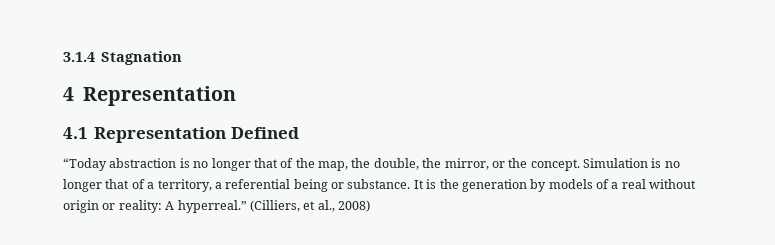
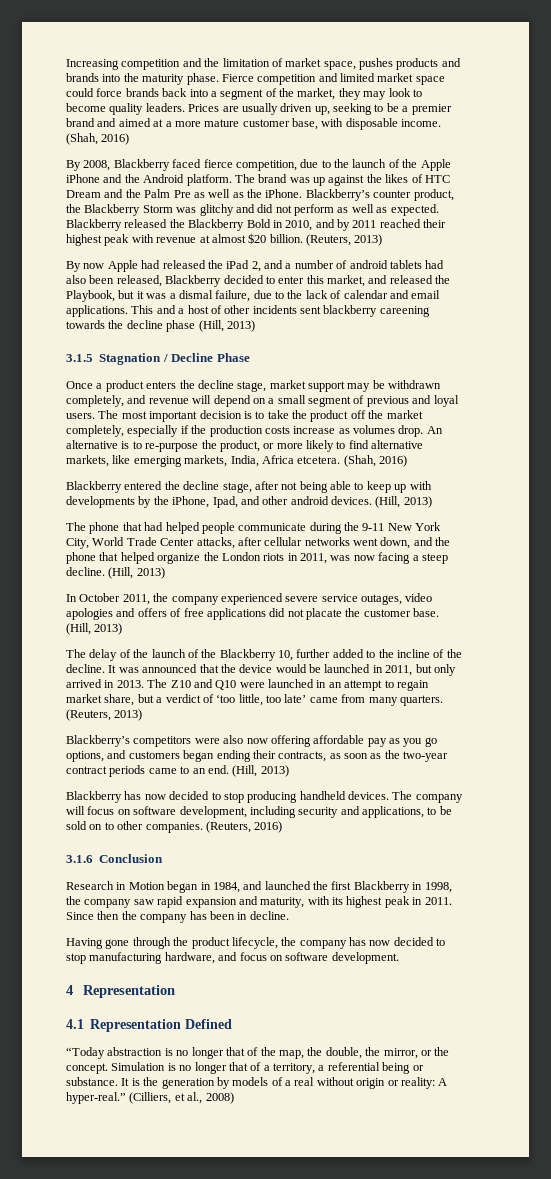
- 3.1.4 Stagnation
+ Increasing competition and the limitation of market space, pushes products and brands into the maturity phase. Fierce competition and limited market space could force brands back into a segment of the market, they may look to become quality leaders. Prices are usually driven up, seeking to be a premier brand and aimed at a more mature customer base, with disposable income. (Shah, 2016)
+ By 2008, Blackberry faced fierce competition, due to the launch of the Apple iPhone and the Android platform. The brand was up against the likes of HTC Dream and the Palm Pre as well as the iPhone. Blackberry’s counter product, the Blackberry Storm was glitchy and did not perform as well as expected. Blackberry released the Blackberry Bold in 2010, and by 2011 reached their highest peak with revenue at almost $20 billion. (Reuters, 2013)
+ By now Apple had released the iPad 2, and a number of android tablets had also been released, Blackberry decided to enter this market, and released the Playbook, but it was a dismal failure, due to the lack of calendar and email applications. This and a host of other incidents sent blackberry careening towards the decline phase (Hill, 2013)
+ 3.1.5 Stagnation / Decline Phase
+ Once a product enters the decline stage, market support may be withdrawn completely, and revenue will depend on a small segment of previous and loyal users. The most important decision is to take the product off the market completely, especially if the production costs increase as volumes drop. An alternative is to re-purpose the product, or more likely to find alternative markets, like emerging markets, India, Africa etcetera. (Shah, 2016)
+ Blackberry entered the decline stage, after not being able to keep up with developments by the iPhone, Ipad, and other android devices. (Hill, 2013)
+ The phone that had helped people communicate during the 9-11 New York City, World Trade Center attacks, after cellular networks went down, and the phone that helped organize the London riots in 2011, was now facing a steep decline. (Hill, 2013)
+ In October 2011, the company experienced severe service outages, video apologies and offers of free applications did not placate the customer base. (Hill, 2013)
+ The delay of the launch of the Blackberry 10, further added to the incline of the decline. It was announced that the device would be launched in 2011, but only arrived in 2013. The Z10 and Q10 were launched in an attempt to regain market share, but a verdict of ‘too little, too late’ came from many quarters. (Reuters, 2013)
+ Blackberry’s competitors were also now offering affordable pay as you go options, and customers began ending their contracts, as soon as the two-year contract periods came to an end. (Hill, 2013)
+ Blackberry has now decided to stop producing handheld devices. The company will focus on software development, including security and applications, to be sold on to other companies. (Reuters, 2016)
+ 3.1.6 Conclusion
+ Research in Motion began in 1984, and launched the first Blackberry in 1998, the company saw rapid expansion and maturity, with its highest peak in 2011. Since then the company has been in decline.
+ Having gone through the product lifecycle, the company has now decided to stop manufacturing hardware, and focus on software development.
- It is the generation by models of a real without origin or reality: A hyperreal.”
+ It is the generation by models of a real without origin or reality: A hyper-real.”

